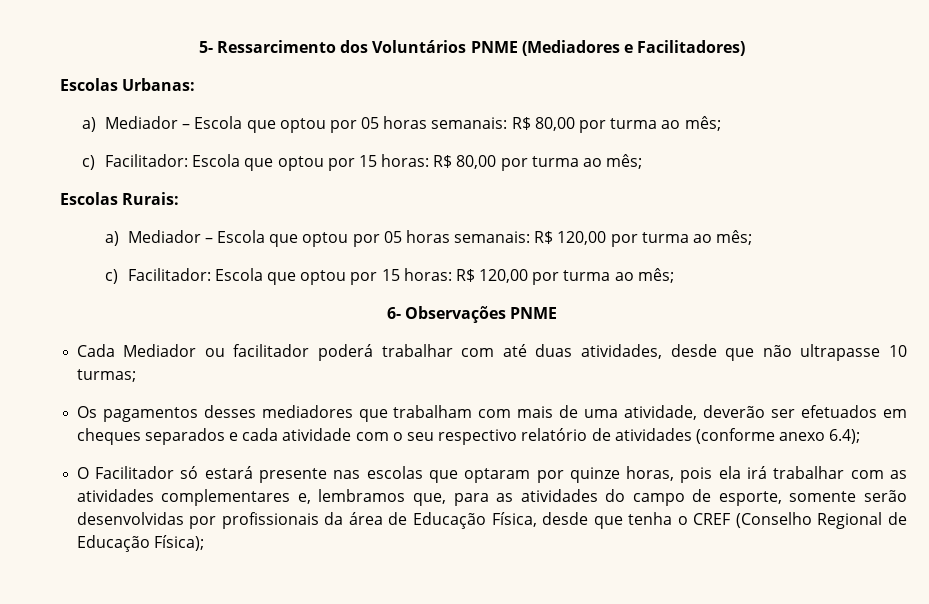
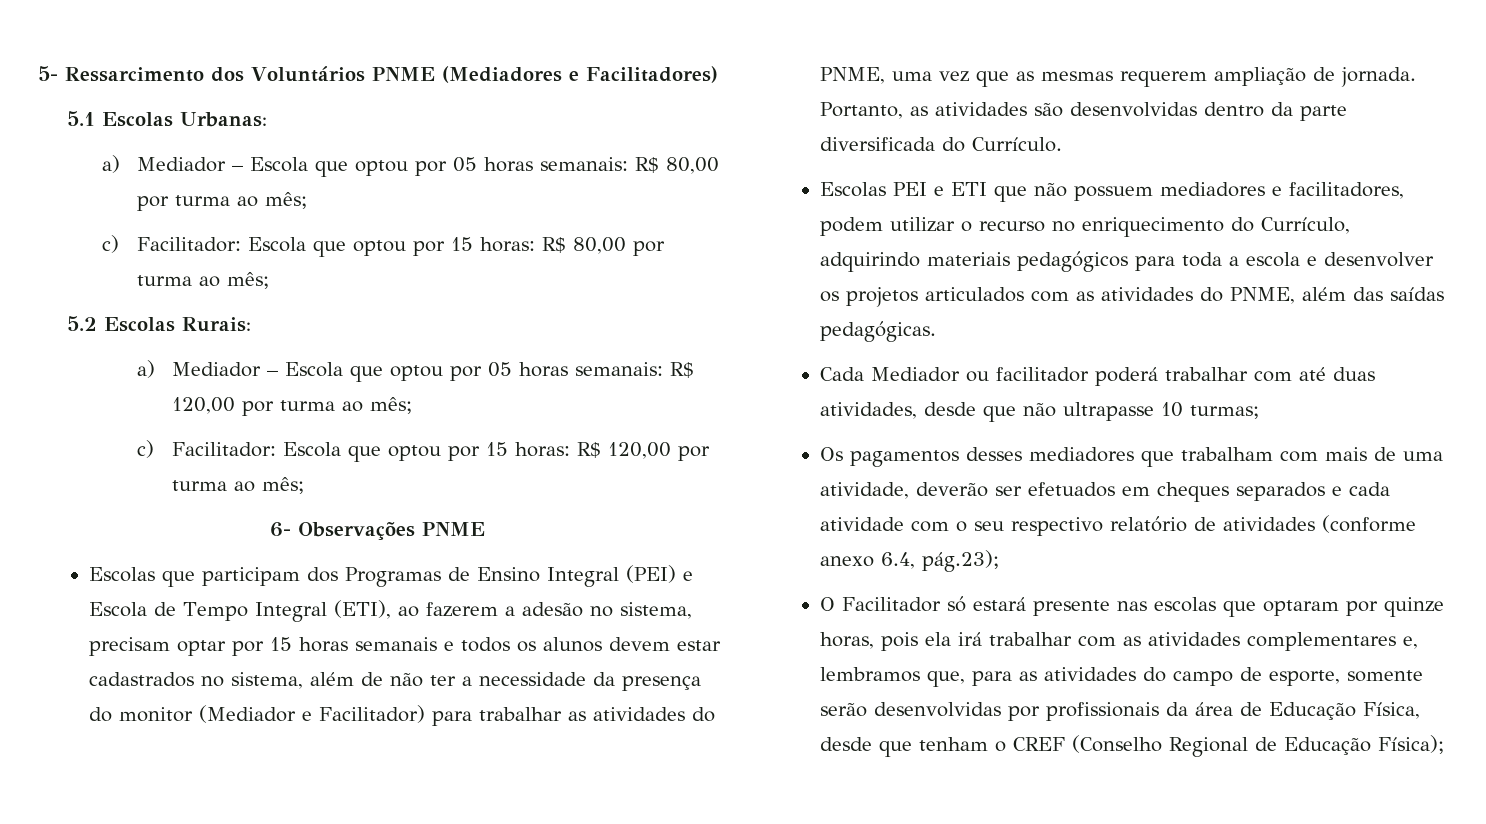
- Escolas Urbanas:
+ 5.1 Escolas Urbanas:
- Escolas Rurais:
+ 5.2 Escolas Rurais:
+ Escolas que participam dos Programas de Ensino Integral (PEI) e Escola de Tempo Integral (ETI), ao fazerem a adesão no sistema, precisam optar por 15 horas semanais e todos os alunos devem estar cadastrados no sistema, além de não ter a necessidade da presença do monitor (Mediador e Facilitador) para trabalhar as atividades do PNME, uma vez que as mesmas requerem ampliação de jornada. Portanto, as atividades são desenvolvidas dentro da parte diversificada do Currículo.
+ Escolas PEI e ETI que não possuem mediadores e facilitadores, podem utilizar o recurso no enriquecimento do Currículo, adquirindo materiais pedagógicos para toda a escola e desenvolver os projetos articulados com as atividades do PNME, além das saídas pedagógicas.
- Os pagamentos desses mediadores que trabalham com mais de uma atividade, deverão ser efetuados em cheques separados e cada atividade com o seu respectivo relatório de atividades (conforme anexo 6.4);
+ Os pagamentos desses mediadores que trabalham com mais de uma atividade, deverão ser efetuados em cheques separados e cada atividade com o seu respectivo relatório de atividades (conforme anexo 6.4, pág.23);
- O Facilitador só estará presente nas escolas que optaram por quinze horas, pois ela irá trabalhar com as atividades complementares e, lembramos que, para as atividades do campo de esporte, somente serão desenvolvidas por profissionais da área de Educação Física, desde que tenha o CREF (Conselho Regional de Educação Física);
+ O Facilitador só estará presente nas escolas que optaram por quinze horas, pois ela irá trabalhar com as atividades complementares e, lembramos que, para as atividades do campo de esporte, somente serão desenvolvidas por profissionais da área de Educação Física, desde que tenham o CREF (Conselho Regional de Educação Física);

